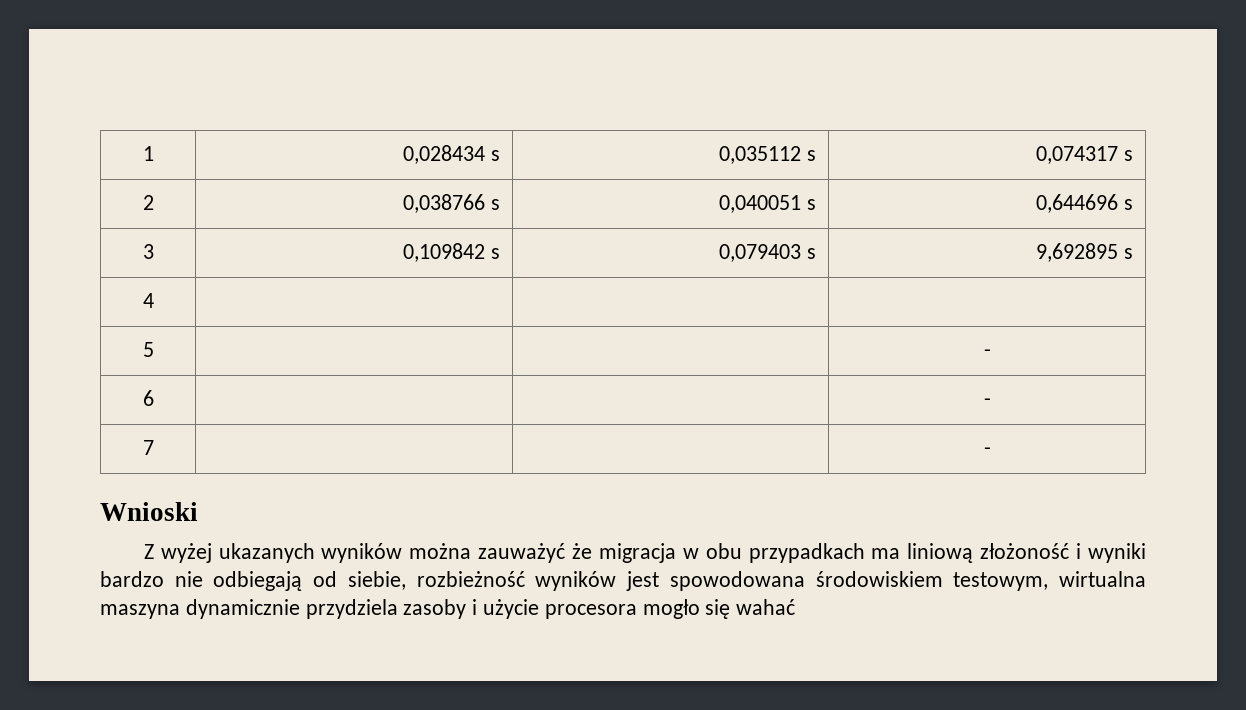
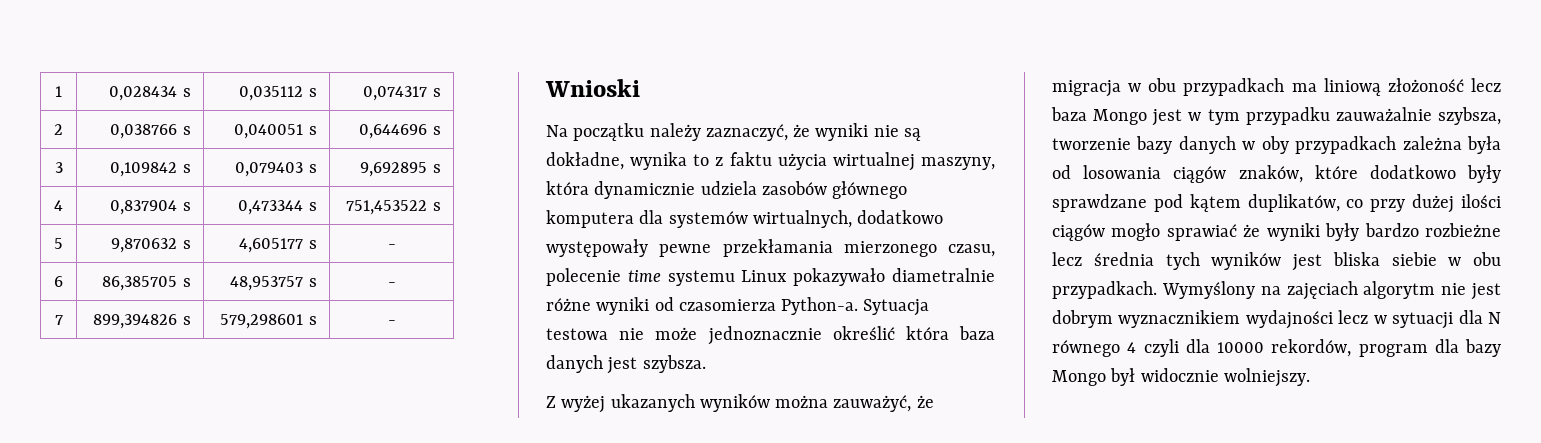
- 4 | | |
- 5 | | | -
- 6 | | | -
- 7 | | | -
+ 4 | 0,837904 s | 0,473344 s | 751,453522 s
+ 5 | 9,870632 s | 4,605177 s | -
+ 6 | 86,385705 s | 48,953757 s | -
+ 7 | 899,394826 s | 579,298601 s | -
  Wnioski
+ Na początku należy zaznaczyć, że wyniki nie są dokładne, wynika to z faktu użycia wirtualnej maszyny, która dynamicznie udziela zasobów głównego komputera dla systemów wirtualnych, dodatkowo występowały pewne przekłamania mierzonego czasu, polecenie time systemu Linux pokazywało diametralnie różne wyniki od czasomierza Python-a. Sytuacja testowa nie może jednoznacznie określić która baza danych jest szybsza.
- Z wyżej ukazanych wyników można zauważyć że migracja w obu przypadkach ma liniową złożoność i wyniki bardzo nie odbiegają od siebie, rozbieżność wyników jest spowodowana środowiskiem testowym, wirtualna maszyna dynamicznie przydziela zasoby i użycie procesora mogło się wahać
+ Z wyżej ukazanych wyników można zauważyć, że migracja w obu przypadkach ma liniową złożoność lecz baza Mongo jest w tym przypadku zauważalnie szybsza, tworzenie bazy danych w oby przypadkach zależna była od losowania ciągów znaków, które dodatkowo były sprawdzane pod kątem duplikatów, co przy dużej ilości ciągów mogło sprawiać że wyniki były bardzo rozbieżne lecz średnia tych wyników jest bliska siebie w obu przypadkach. Wymyślony na zajęciach algorytm nie jest dobrym wyznacznikiem wydajności lecz w sytuacji dla N równego 4 czyli dla 10000 rekordów, program dla bazy Mongo był widocznie wolniejszy.

